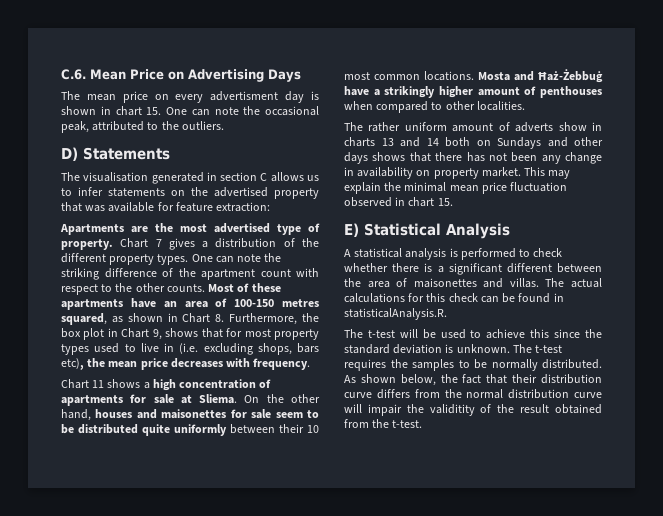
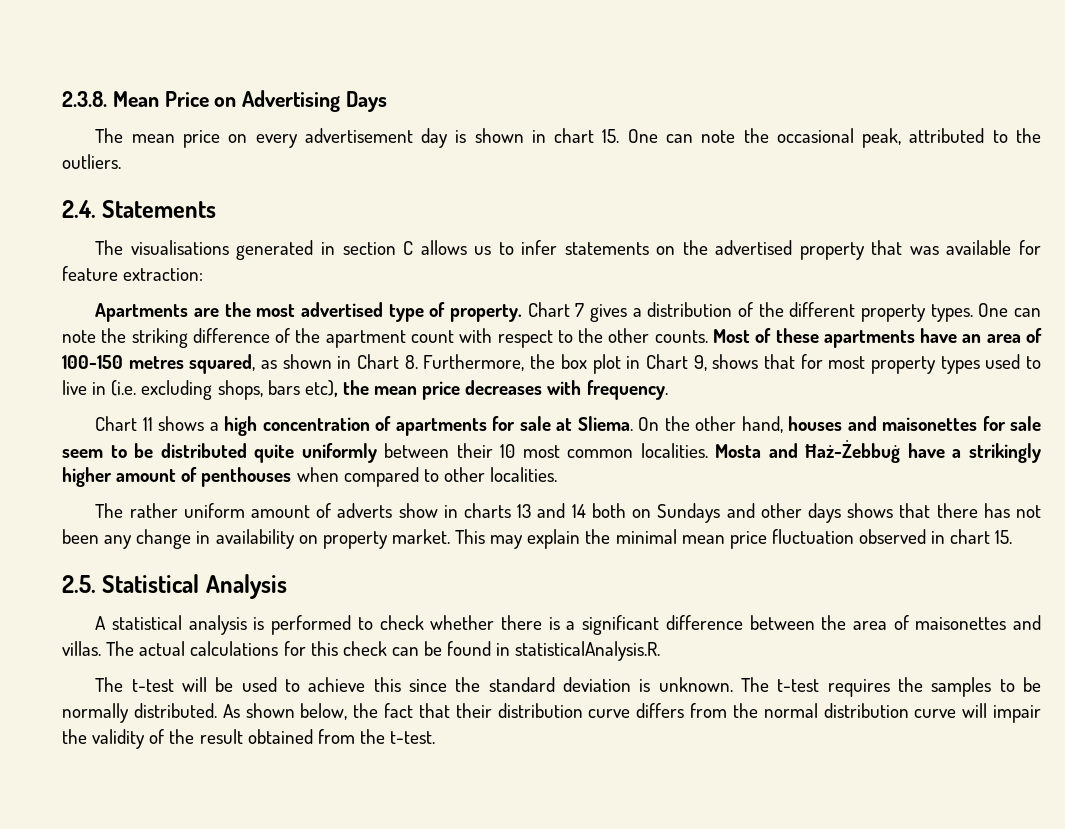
- C.6. Mean Price on Advertising Days
+ 2.3.8. Mean Price on Advertising Days
- The mean price on every advertisment day is shown in chart 15. One can note the occasional peak, attributed to the outliers.
+ The mean price on every advertisement day is shown in chart 15. One can note the occasional peak, attributed to the outliers.
- D) Statements
+ 2.4. Statements
- The visualisation generated in section C allows us to infer statements on the advertised property that was available for feature extraction:
+ The visualisations generated in section C allows us to infer statements on the advertised property that was available for feature extraction:
- On the other hand, houses and maisonettes for sale seem to be distributed quite uniformly between their 10 most common locations.
+ On the other hand, houses and maisonettes for sale seem to be distributed quite uniformly between their 10 most common localities.
- E) Statistical Analysis
+ 2.5. Statistical Analysis
- A statistical analysis is performed to check whether there is a significant different between the area of maisonettes and villas.
+ A statistical analysis is performed to check whether there is a significant difference between the area of maisonettes and villas.
- As shown below, the fact that their distribution curve differs from the normal distribution curve will impair the validitity of the result obtained from the t-test.
+ As shown below, the fact that their distribution curve differs from the normal distribution curve will impair the validity of the result obtained from the t-test.

